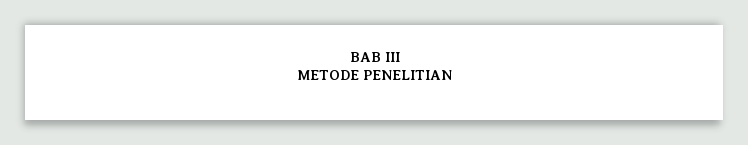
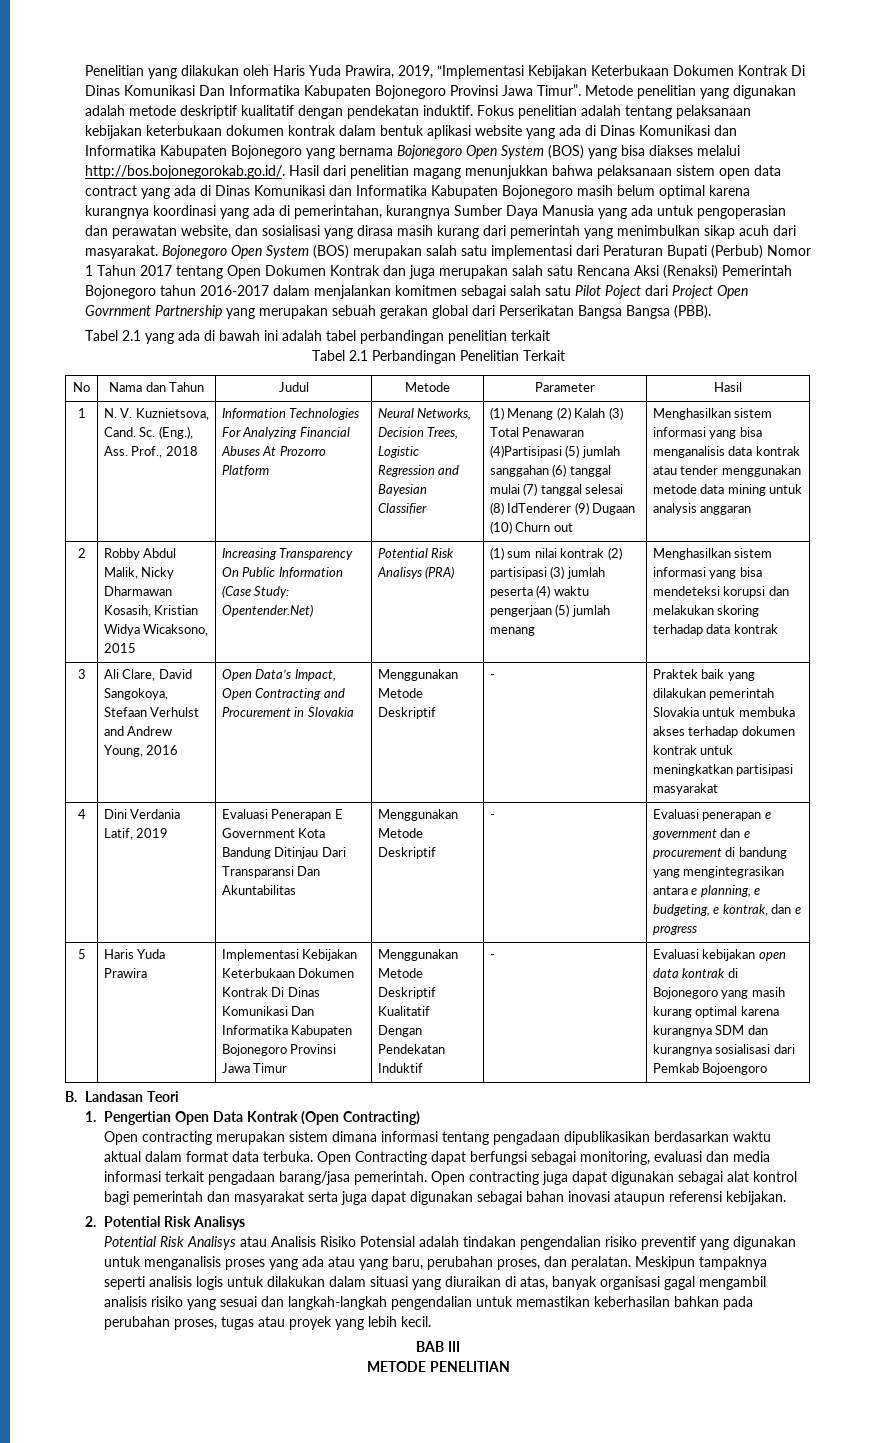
+ Penelitian yang dilakukan oleh Haris Yuda Prawira, 2019, “Implementasi Kebijakan Keterbukaan Dokumen Kontrak Di Dinas Komunikasi Dan Informatika Kabupaten Bojonegoro Provinsi Jawa Timur”. Metode penelitian yang digunakan adalah metode deskriptif kualitatif dengan pendekatan induktif. Fokus penelitian adalah tentang pelaksanaan kebijakan keterbukaan dokumen kontrak dalam bentuk aplikasi website yang ada di Dinas Komunikasi dan Informatika Kabupaten Bojonegoro yang bernama Bojonegoro Open System (BOS) yang bisa diakses melalui http://bos.bojonegorokab.go.id/. Hasil dari penelitian magang menunjukkan bahwa pelaksanaan sistem open data contract yang ada di Dinas Komunikasi dan Informatika Kabupaten Bojonegoro masih belum optimal karena kurangnya koordinasi yang ada di pemerintahan, kurangnya Sumber Daya Manusia yang ada untuk pengoperasian dan perawatan website, dan sosialisasi yang dirasa masih kurang dari pemerintah yang menimbulkan sikap acuh dari masyarakat. Bojonegoro Open System (BOS) merupakan salah satu implementasi dari Peraturan Bupati (Perbub) Nomor 1 Tahun 2017 tentang Open Dokumen Kontrak dan juga merupakan salah satu Rencana Aksi (Renaksi) Pemerintah Bojonegoro tahun 2016-2017 dalam menjalankan komitmen sebagai salah satu Pilot Poject dari Project Open Govrnment Partnership yang merupakan sebuah gerakan global dari Perserikatan Bangsa Bangsa (PBB).
+ Tabel 2.1 yang ada di bawah ini adalah tabel perbandingan penelitian terkait
+ Tabel 2.1 Perbandingan Penelitian Terkait
+ No | Nama dan Tahun | Judul | Metode | Parameter | Hasil
+ 1 | N. V. Kuznietsova, Cand. Sc. (Eng.), Ass. Prof., 2018 | Information Technologies For Analyzing Financial Abuses At Prozorro Platform | Neural Networks, Decision Trees, Logistic Regression and Bayesian Classifier | (1) Menang (2) Kalah (3) Total Penawaran (4)Partisipasi (5) jumlah sanggahan (6) tanggal mulai (7) tanggal selesai (8) IdTenderer (9) Dugaan (10) Churn out | Menghasilkan sistem informasi yang bisa menganalisis data kontrak atau tender menggunakan metode data mining untuk analysis anggaran
+ 2 | Robby Abdul Malik, Nicky Dharmawan Kosasih, Kristian Widya Wicaksono, 2015 | Increasing Transparency On Public Information (Case Study: Opentender.Net) | Potential Risk Analisys (PRA) | (1) sum nilai kontrak (2) partisipasi (3) jumlah peserta (4) waktu pengerjaan (5) jumlah menang | Menghasilkan sistem informasi yang bisa mendeteksi korupsi dan melakukan skoring terhadap data kontrak
+ 3 | Ali Clare, David Sangokoya, Stefaan Verhulst and Andrew Young, 2016 | Open Data’s Impact, Open Contracting and Procurement in Slovakia | Menggunakan Metode Deskriptif | - | Praktek baik yang dilakukan pemerintah Slovakia untuk membuka akses terhadap dokumen kontrak untuk meningkatkan partisipasi masyarakat
+ 4 | Dini Verdania Latif, 2019 | Evaluasi Penerapan E Government Kota Bandung Ditinjau Dari Transparansi Dan Akuntabilitas | Menggunakan Metode Deskriptif | - | Evaluasi penerapan e government dan e procurement di bandung yang mengintegrasikan antara e planning, e budgeting, e kontrak, dan e progress
+ 5 | Haris Yuda Prawira | Implementasi Kebijakan Keterbukaan Dokumen Kontrak Di Dinas Komunikasi Dan Informatika Kabupaten Bojonegoro Provinsi Jawa Timur | Menggunakan Metode Deskriptif Kualitatif Dengan Pendekatan Induktif | - | Evaluasi kebijakan open data kontrak di Bojonegoro yang masih kurang optimal karena kurangnya SDM dan kurangnya sosialisasi dari Pemkab Bojoengoro
+ B. Landasan Teori
+ 1. Pengertian Open Data Kontrak (Open Contracting)
+ Open contracting merupakan sistem dimana informasi tentang pengadaan dipublikasikan berdasarkan waktu aktual dalam format data terbuka. Open Contracting dapat berfungsi sebagai monitoring, evaluasi dan media informasi terkait pengadaan barang/jasa pemerintah. Open contracting juga dapat digunakan sebagai alat kontrol bagi pemerintah dan masyarakat serta juga dapat digunakan sebagai bahan inovasi ataupun referensi kebijakan.
+ 2. Potential Risk Analisys
+ Potential Risk Analisys atau Analisis Risiko Potensial adalah tindakan pengendalian risiko preventif yang digunakan untuk menganalisis proses yang ada atau yang baru, perubahan proses, dan peralatan. Meskipun tampaknya seperti analisis logis untuk dilakukan dalam situasi yang diuraikan di atas, banyak organisasi gagal mengambil analisis risiko yang sesuai dan langkah-langkah pengendalian untuk memastikan keberhasilan bahkan pada perubahan proses, tugas atau proyek yang lebih kecil.

